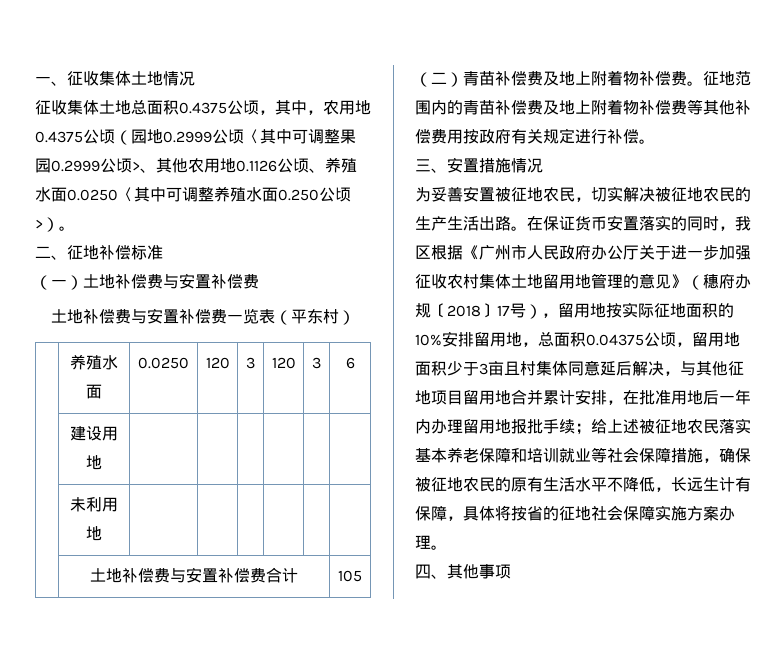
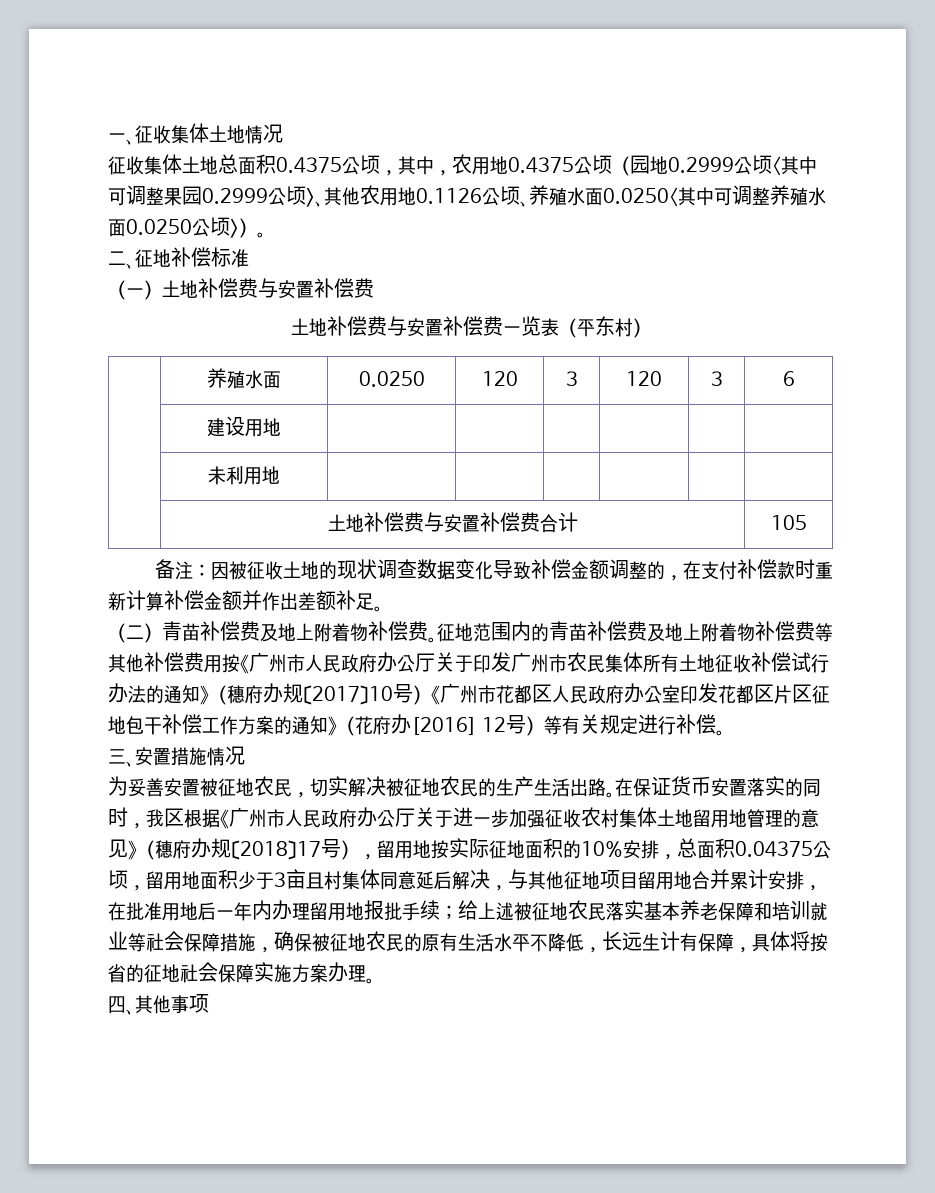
- 征收集体土地总面积0.4375公顷，其中，农用地0.4375公顷（园地0.2999公顷〈其中可调整果园0.2999公顷>、其他农用地0.1126公顷、养殖水面0.0250〈其中可调整养殖水面0.250公顷>）。
+ 征收集体土地总面积0.4375公顷，其中，农用地0.4375公顷（园地0.2999公顷〈其中可调整果园0.2999公顷>、其他农用地0.1126公顷、养殖水面0.0250〈其中可调整养殖水面0.0250公顷>）。
+ 备注：因被征收土地的现状调查数据变化导致补偿金额调整的，在支付补偿款时重新计算补偿金额并作出差额补足。
- 征地范围内的青苗补偿费及地上附着物补偿费等其他补偿费用按政府有关规定进行补偿。
+ 征地范围内的青苗补偿费及地上附着物补偿费等其他补偿费用按《广州市人民政府办公厅关于印发广州市农民集体所有土地征收补偿试行办法的通知》（穗府办规〔2017〕10号）《广州市花都区人民政府办公室印发花都区片区征地包干补偿工作方案的通知》（花府办[2016] 12号）等有关规定进行补偿。
- 在保证货币安置落实的同时，我区根据《广州市人民政府办公厅关于进一步加强征收农村集体土地留用地管理的意见》（穗府办规〔2018〕17号），留用地按实际征地面积的10%安排留用地，总面积0.04375公顷，留用地面积少于3亩且村集体同意延后解决，与其他征地项目留用地合并累计安排，在批准用地后一年内办理留用地报批手续；
+ 在保证货币安置落实的同时，我区根据《广州市人民政府办公厅关于进一步加强征收农村集体土地留用地管理的意见》（穗府办规〔2018〕17号），留用地按实际征地面积的10%安排，总面积0.04375公顷，留用地面积少于3亩且村集体同意延后解决，与其他征地项目留用地合并累计安排，在批准用地后一年内办理留用地报批手续；

